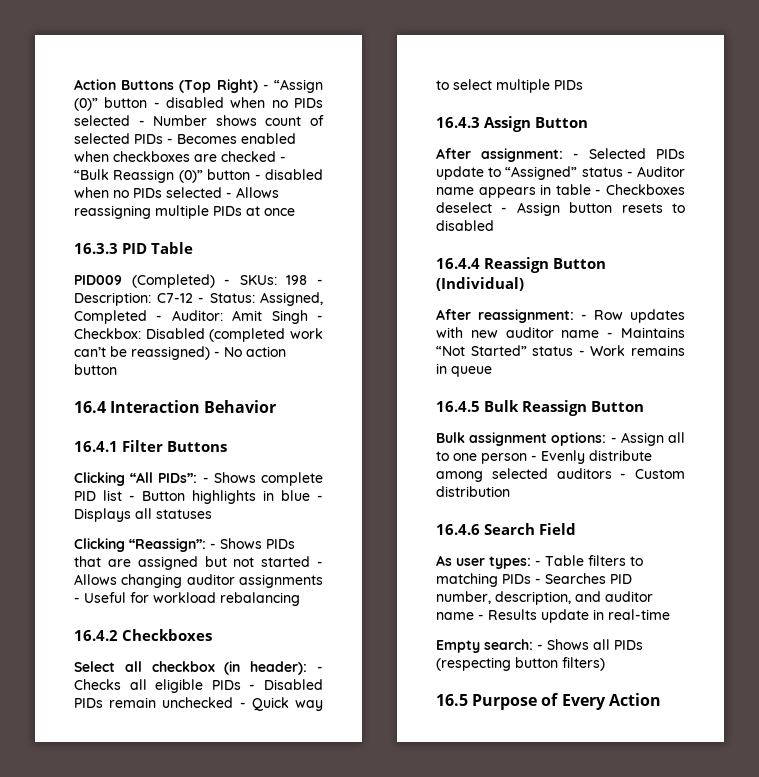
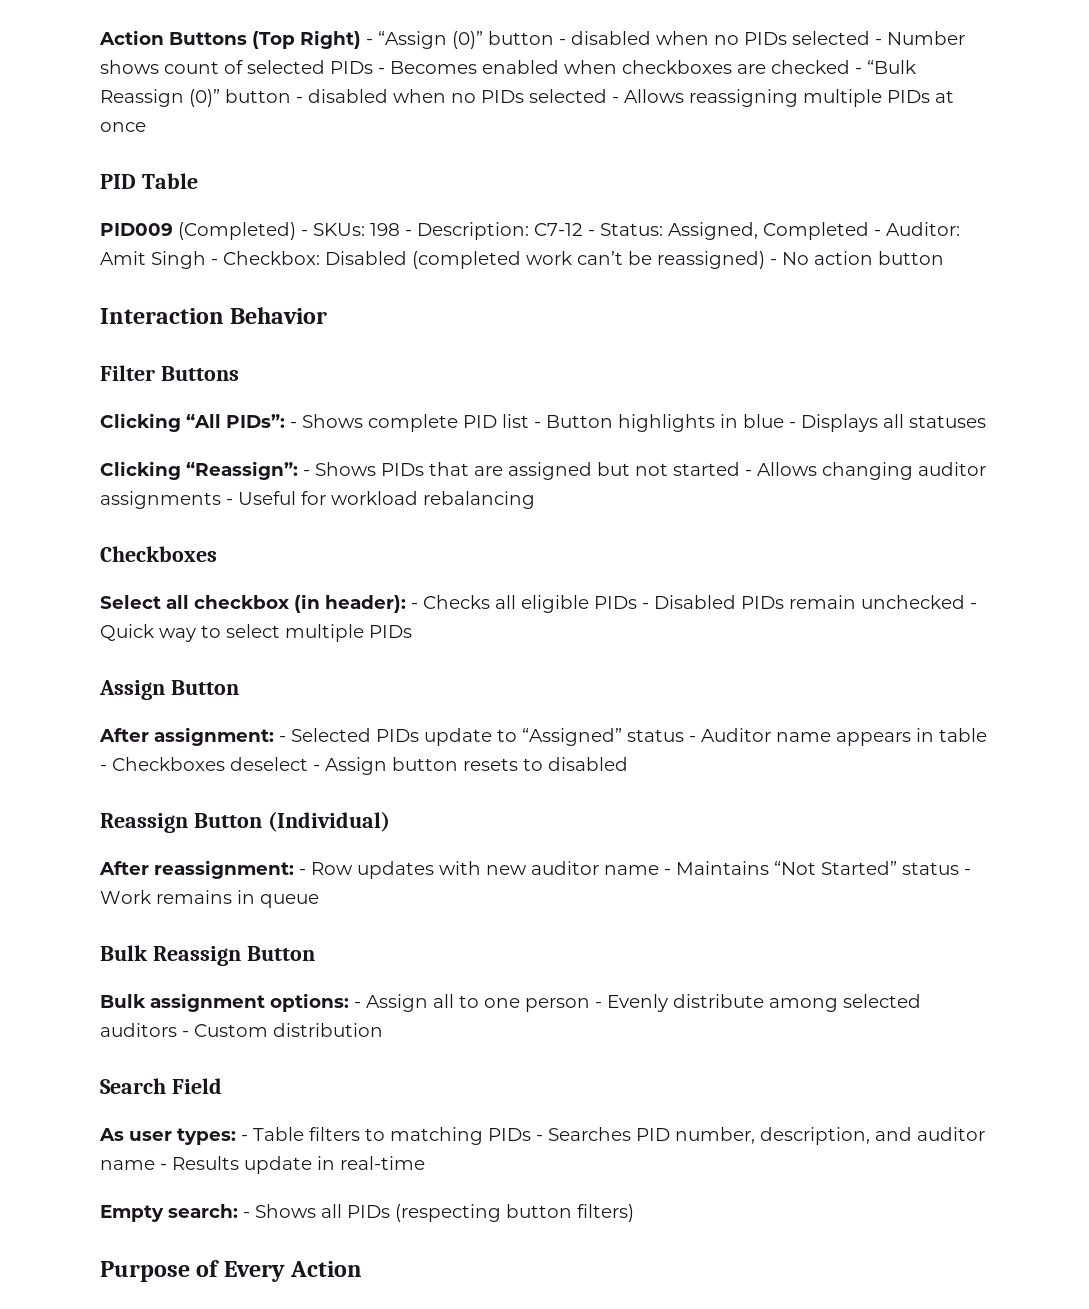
- 16.3.3 PID Table
+ PID Table
- 16.4 Interaction Behavior
+ Interaction Behavior
- 16.4.1 Filter Buttons
+ Filter Buttons
  Clicking “Reassign”: - Shows PIDs that are assigned but not started - Allows changing auditor assignments - Useful for workload rebalancing
- 16.4.2 Checkboxes
+ Checkboxes
- 16.4.3 Assign Button
+ Assign Button
- 16.4.4 Reassign Button (Individual)
+ Reassign Button (Individual)
- 16.4.5 Bulk Reassign Button
+ Bulk Reassign Button
- 16.4.6 Search Field
+ Search Field
- 16.5 Purpose of Every Action
+ Purpose of Every Action

